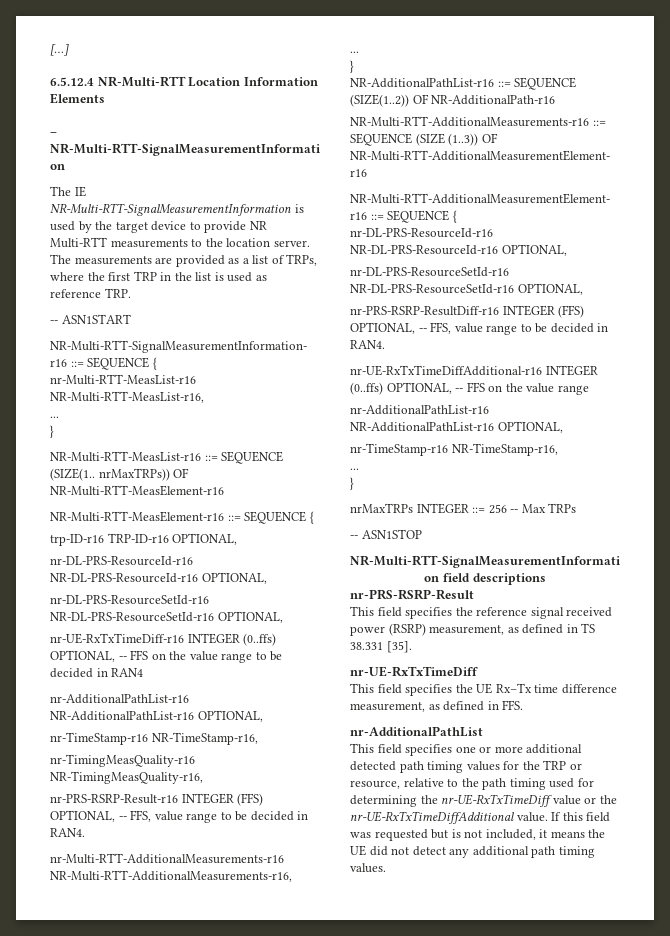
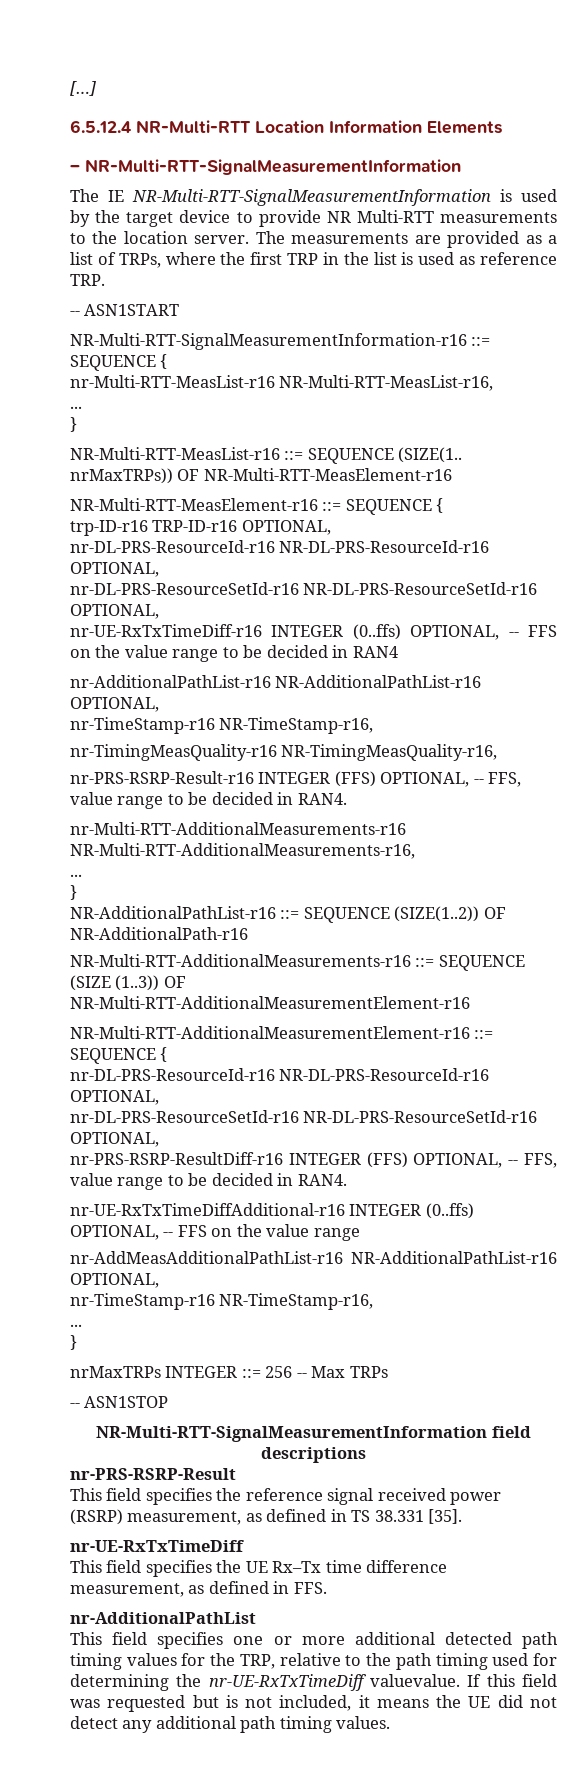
  nr-UE-RxTxTimeDiffAdditional-r16 INTEGER (0..ffs) OPTIONAL, -- FFS on the value range
- nr-AdditionalPathList-r16 NR-AdditionalPathList-r16 OPTIONAL,
+ nr-AddMeasAdditionalPathList-r16 NR-AdditionalPathList-r16 OPTIONAL,
- This field specifies one or more additional detected path timing values for the TRP or resource, relative to the path timing used for determining the nr-UE-RxTxTimeDiff value or the nr-UE-RxTxTimeDiffAdditional value.
+ This field specifies one or more additional detected path timing values for the TRP, relative to the path timing used for determining the nr-UE-RxTxTimeDiff valuevalue.

